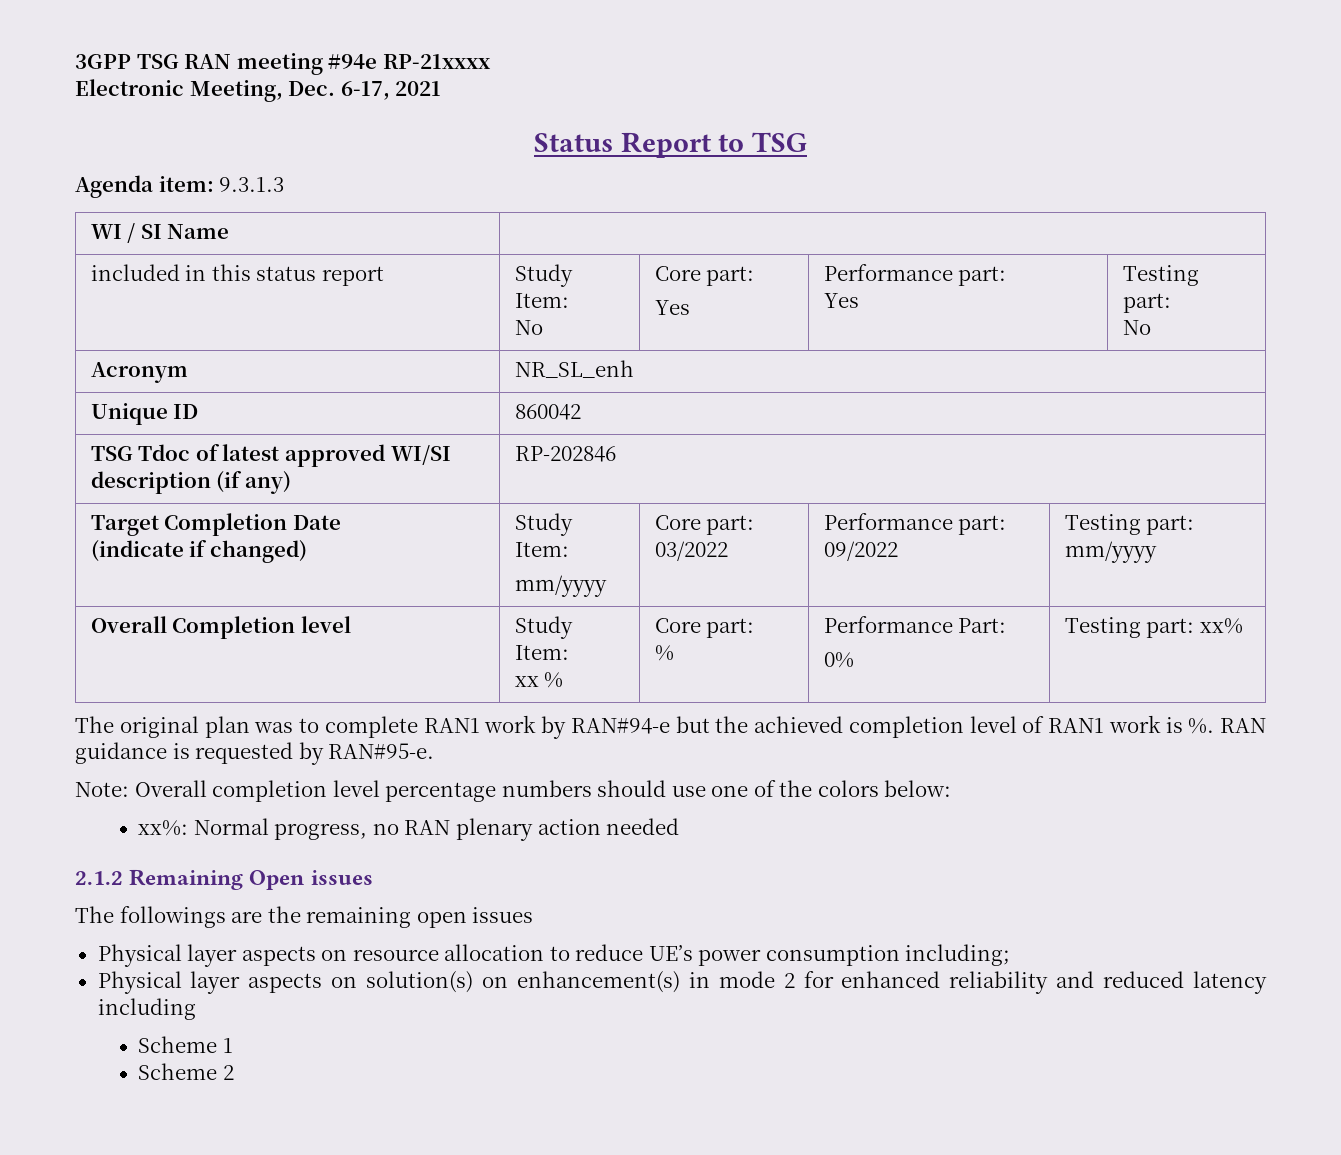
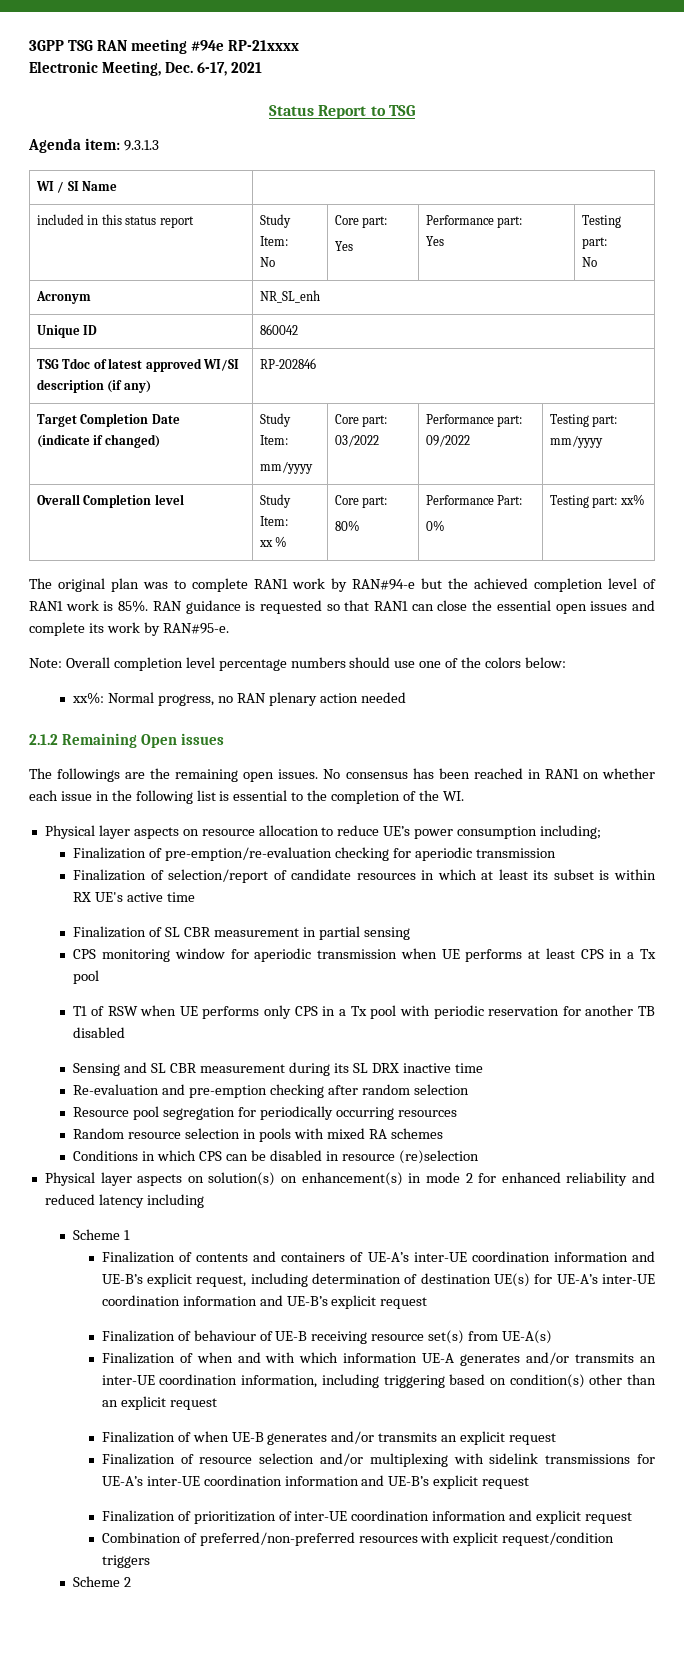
  Overall Completion level | Study Item:
  xx % | Core part:
- % | Performance Part:
+ 80% | Performance Part:
- The original plan was to complete RAN1 work by RAN#94-e but the achieved completion level of RAN1 work is %.
+ The original plan was to complete RAN1 work by RAN#94-e but the achieved completion level of RAN1 work is 85%.
- RAN guidance is requested by RAN#95-e.
+ RAN guidance is requested so that RAN1 can close the essential open issues and complete its work by RAN#95-e.
- The followings are the remaining open issues
+ The followings are the remaining open issues. No consensus has been reached in RAN1 on whether each issue in the following list is essential to the completion of the WI.
+ Finalization of pre-emption/re-evaluation checking for aperiodic transmission
+ Finalization of selection/report of candidate resources in which at least its subset is within RX UE's active time
+ Finalization of SL CBR measurement in partial sensing
+ CPS monitoring window for aperiodic transmission when UE performs at least CPS in a Tx pool
+ T1 of RSW when UE performs only CPS in a Tx pool with periodic reservation for another TB disabled
+ Sensing and SL CBR measurement during its SL DRX inactive time
+ Re-evaluation and pre-emption checking after random selection
+ Resource pool segregation for periodically occurring resources
+ Random resource selection in pools with mixed RA schemes
+ Conditions in which CPS can be disabled in resource (re)selection
+ Finalization of contents and containers of UE-A’s inter-UE coordination information and UE-B’s explicit request, including determination of destination UE(s) for UE-A’s inter-UE coordination information and UE-B’s explicit request
+ Finalization of behaviour of UE-B receiving resource set(s) from UE-A(s)
+ Finalization of when and with which information UE-A generates and/or transmits an inter-UE coordination information, including triggering based on condition(s) other than an explicit request
+ Finalization of when UE-B generates and/or transmits an explicit request
+ Finalization of resource selection and/or multiplexing with sidelink transmissions for UE-A’s inter-UE coordination information and UE-B’s explicit request
+ Finalization of prioritization of inter-UE coordination information and explicit request
+ Combination of preferred/non-preferred resources with explicit request/condition triggers

